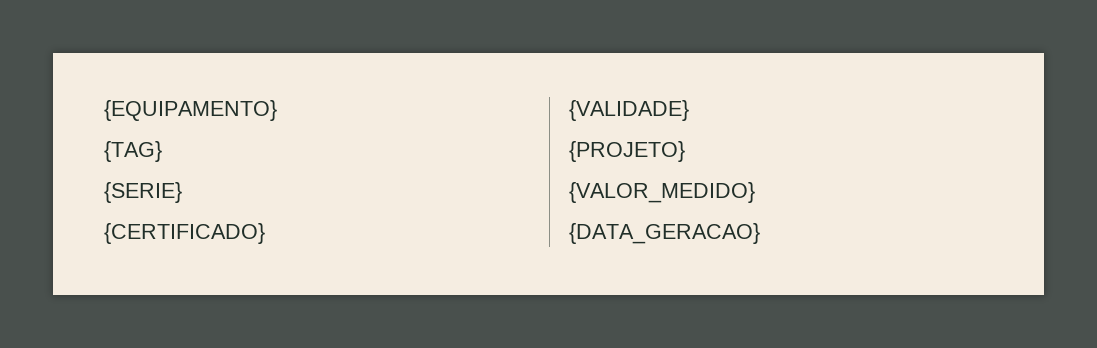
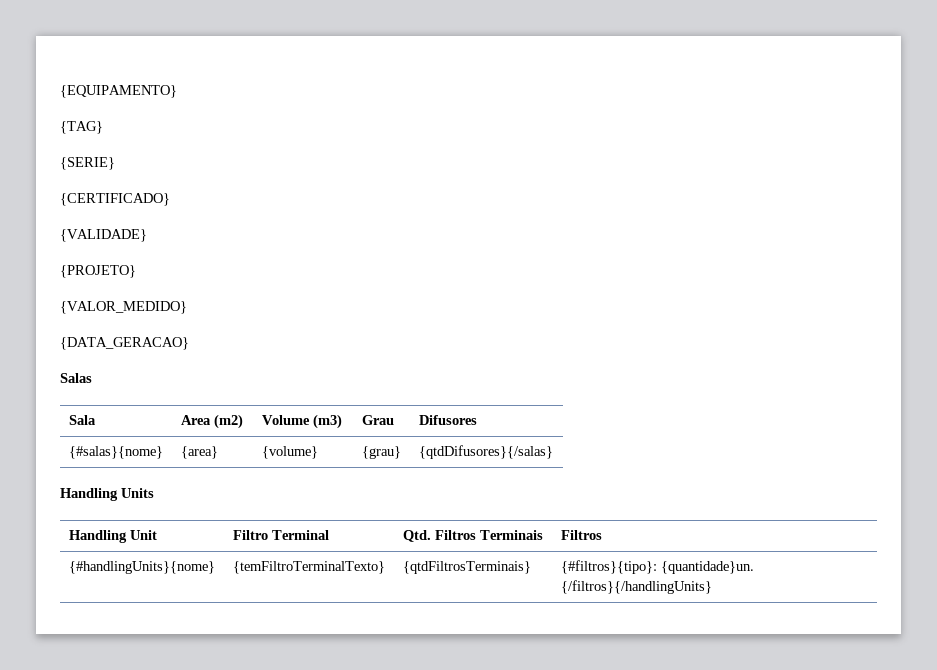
+ Salas
+ Sala | Area (m2) | Volume (m3) | Grau | Difusores
+ {#salas}{nome} | {area} | {volume} | {grau} | {qtdDifusores}{/salas}
+ Handling Units
+ Handling Unit | Filtro Terminal | Qtd. Filtros Terminais | Filtros
+ {#handlingUnits}{nome} | {temFiltroTerminalTexto} | {qtdFiltrosTerminais} | {#filtros}{tipo}: {quantidade}un. {/filtros}{/handlingUnits}

